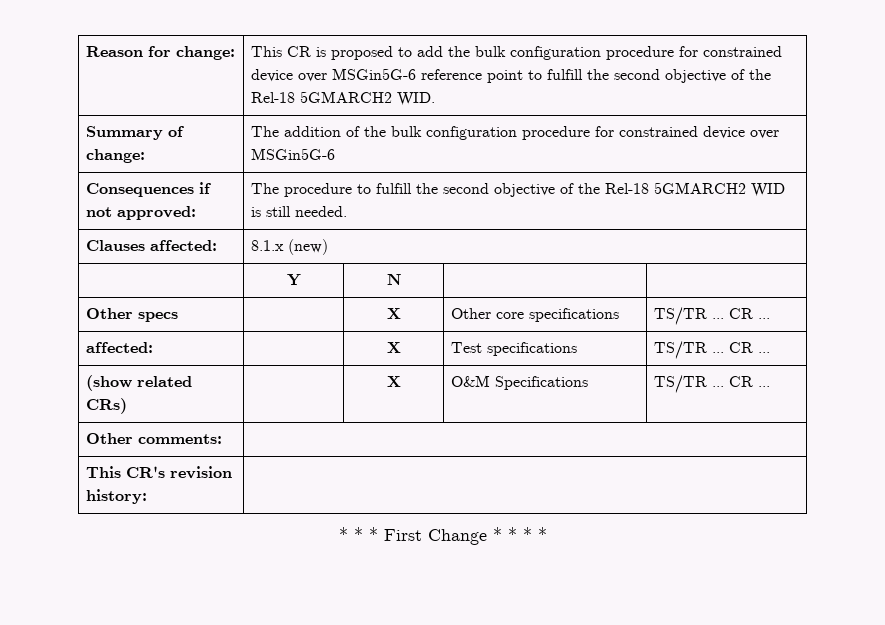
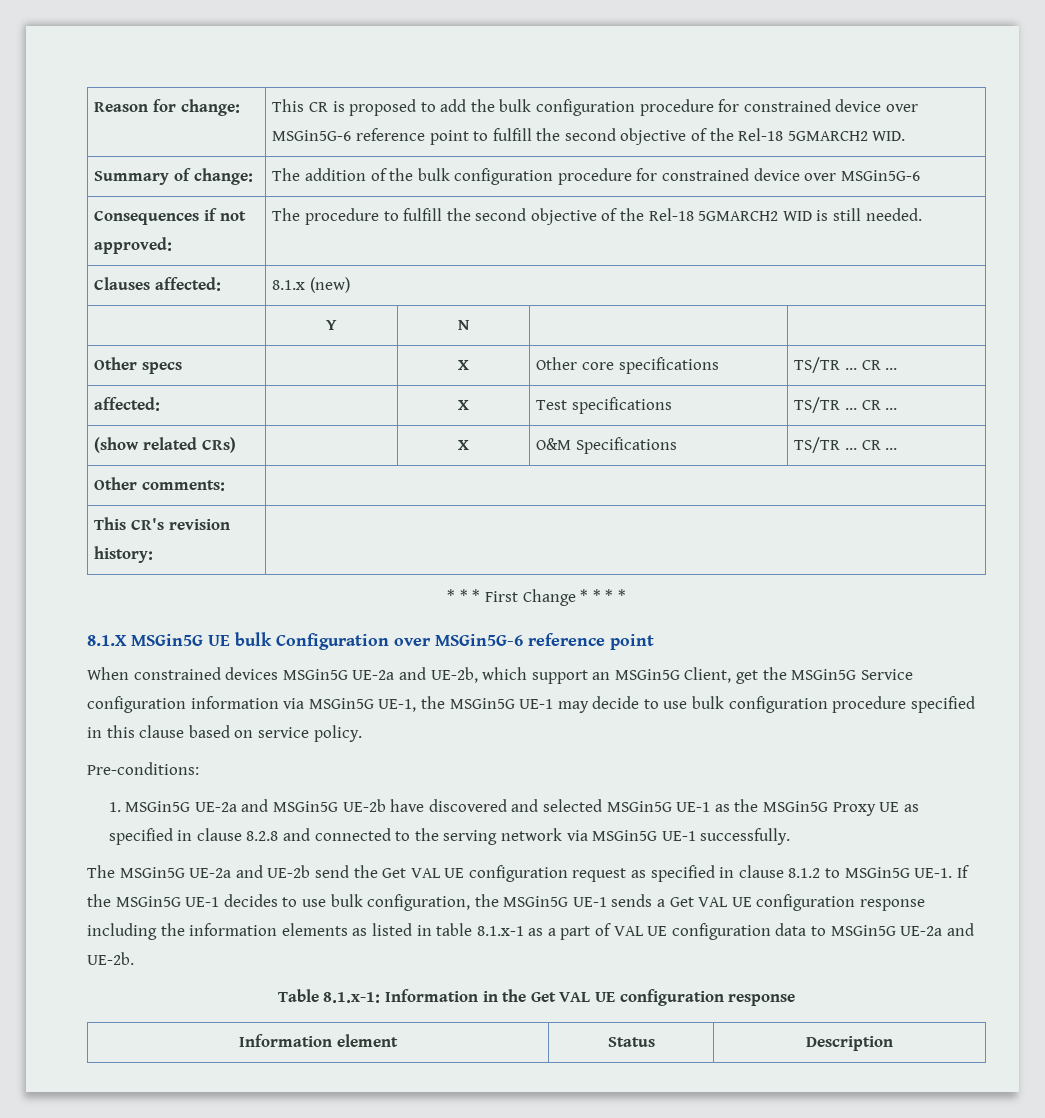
+ 8.1.X MSGin5G UE bulk Configuration over MSGin5G-6 reference point
+ When constrained devices MSGin5G UE-2a and UE-2b, which support an MSGin5G Client, get the MSGin5G Service configuration information via MSGin5G UE-1, the MSGin5G UE-1 may decide to use bulk configuration procedure specified in this clause based on service policy.
+ Pre-conditions:
+ 1. MSGin5G UE-2a and MSGin5G UE-2b have discovered and selected MSGin5G UE-1 as the MSGin5G Proxy UE as specified in clause 8.2.8 and connected to the serving network via MSGin5G UE-1 successfully.
+ The MSGin5G UE-2a and UE-2b send the Get VAL UE configuration request as specified in clause 8.1.2 to MSGin5G UE-1. If the MSGin5G UE-1 decides to use bulk configuration, the MSGin5G UE-1 sends a Get VAL UE configuration response including the information elements as listed in table 8.1.x-1 as a part of VAL UE configuration data to MSGin5G UE-2a and UE-2b.
+ Table 8.1.x-1: Information in the Get VAL UE configuration response
+ Information element | Status | Description

